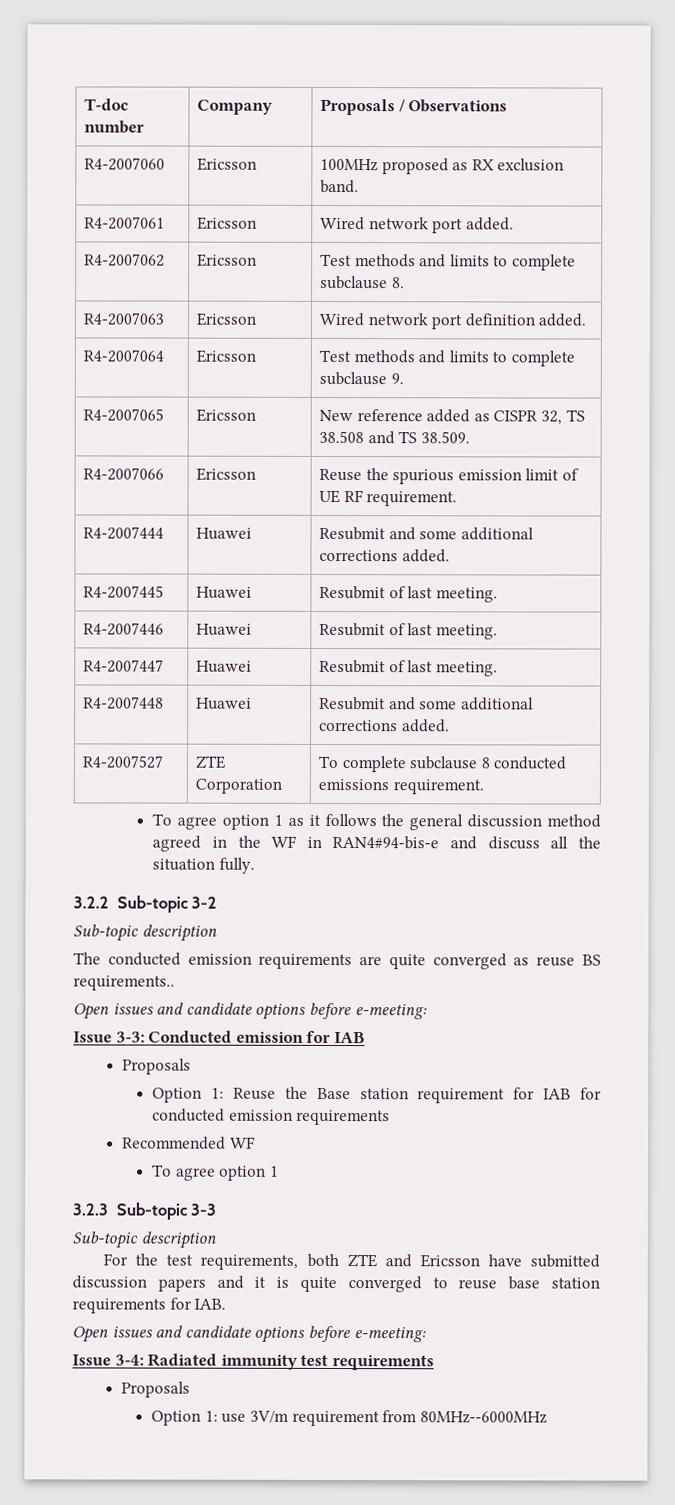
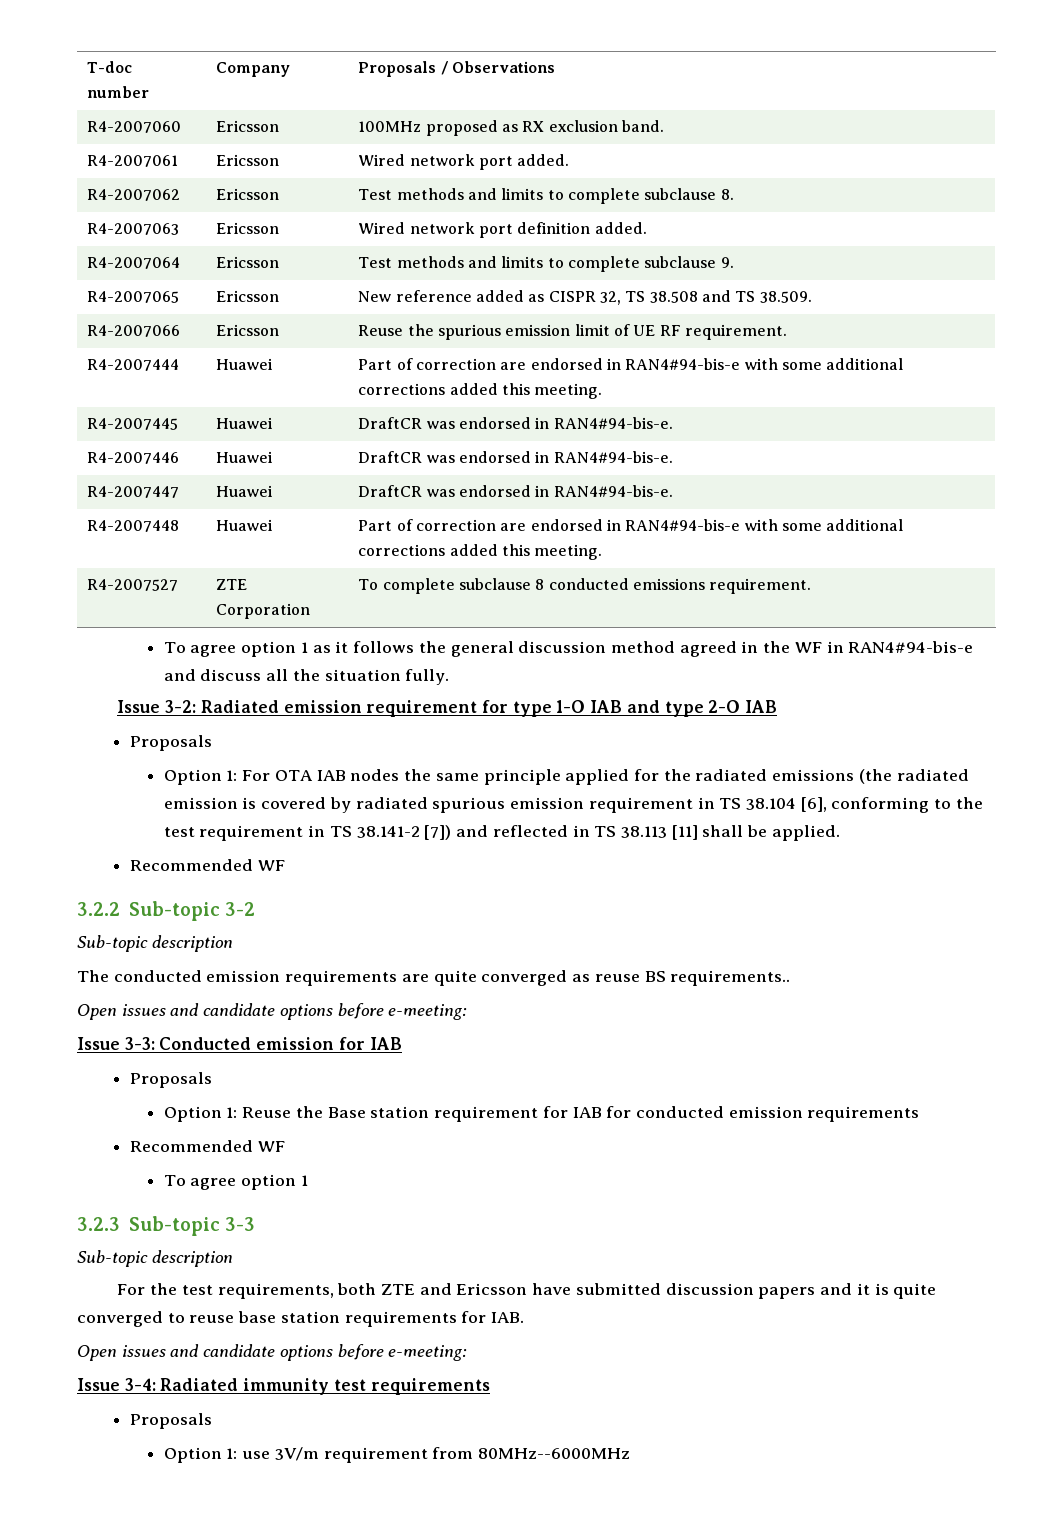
- R4-2007444 | Huawei | Resubmit and some additional corrections added.
- R4-2007445 | Huawei | Resubmit of last meeting.
- R4-2007446 | Huawei | Resubmit of last meeting.
- R4-2007447 | Huawei | Resubmit of last meeting.
- R4-2007448 | Huawei | Resubmit and some additional corrections added.
+ R4-2007444 | Huawei | Part of correction are endorsed in RAN4#94-bis-e with some additional corrections added this meeting.
+ R4-2007445 | Huawei | DraftCR was endorsed in RAN4#94-bis-e.
+ R4-2007446 | Huawei | DraftCR was endorsed in RAN4#94-bis-e.
+ R4-2007447 | Huawei | DraftCR was endorsed in RAN4#94-bis-e.
+ R4-2007448 | Huawei | Part of correction are endorsed in RAN4#94-bis-e with some additional corrections added this meeting.
+ Issue 3-2: Radiated emission requirement for type 1-O IAB and type 2-O IAB
+ Proposals
+ Option 1: For OTA IAB nodes the same principle applied for the radiated emissions (the radiated emission is covered by radiated spurious emission requirement in TS 38.104 [6], conforming to the test requirement in TS 38.141-2 [7]) and reflected in TS 38.113 [11] shall be applied.
+ Recommended WF

